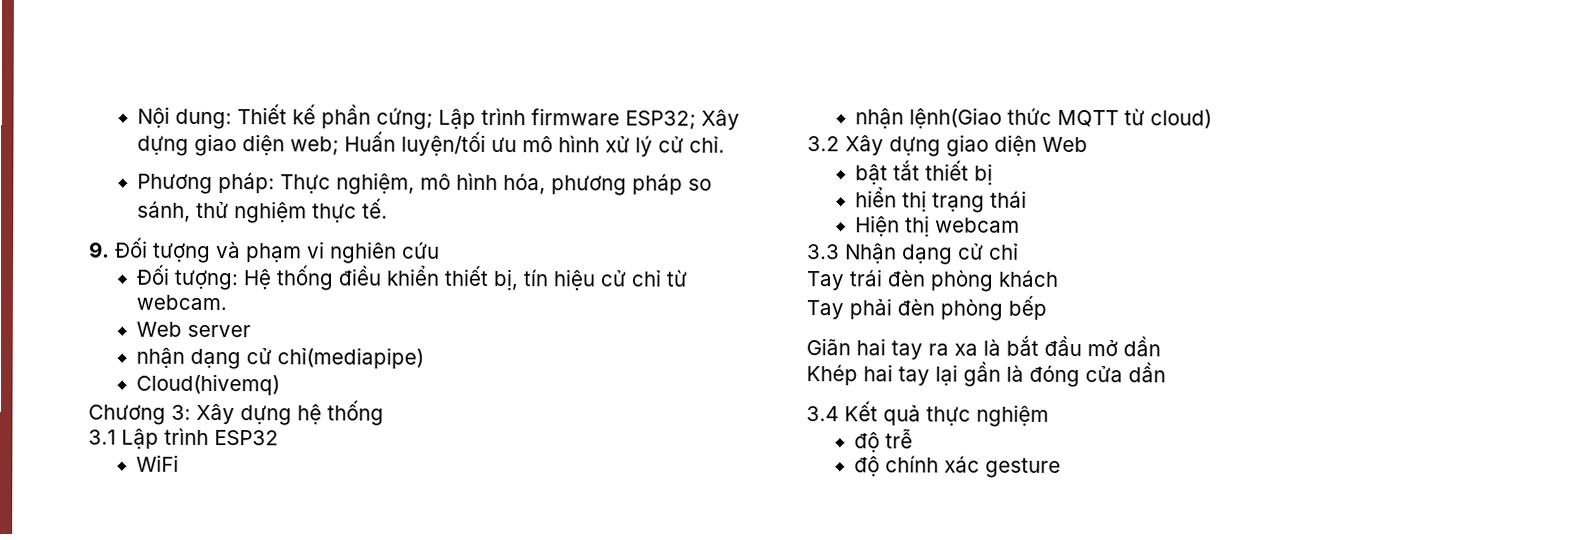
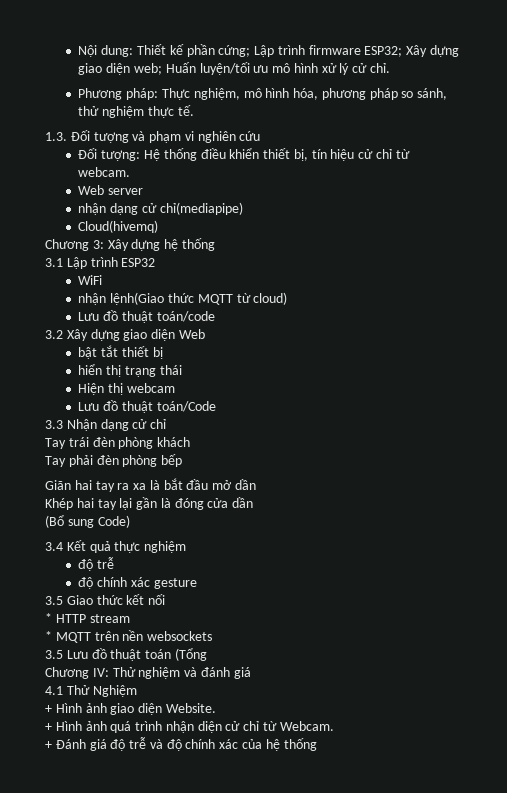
- 9. Đối tượng và phạm vi nghiên cứu
+ 1.3. Đối tượng và phạm vi nghiên cứu
+ Lưu đồ thuật toán/code
+ Lưu đồ thuật toán/Code
+ (Bổ sung Code)
+ 3.5 Giao thức kết nối
+ * HTTP stream
+ * MQTT trên nền websockets
+ 3.5 Lưu đồ thuật toán (Tổng
+ Chương IV: Thử nghiệm và đánh giá
+ 4.1 Thử Nghiệm
+ + Hình ảnh giao diện Website.
+ + Hình ảnh quá trình nhận diện cử chỉ từ Webcam.
+ + Đánh giá độ trễ và độ chính xác của hệ thống

